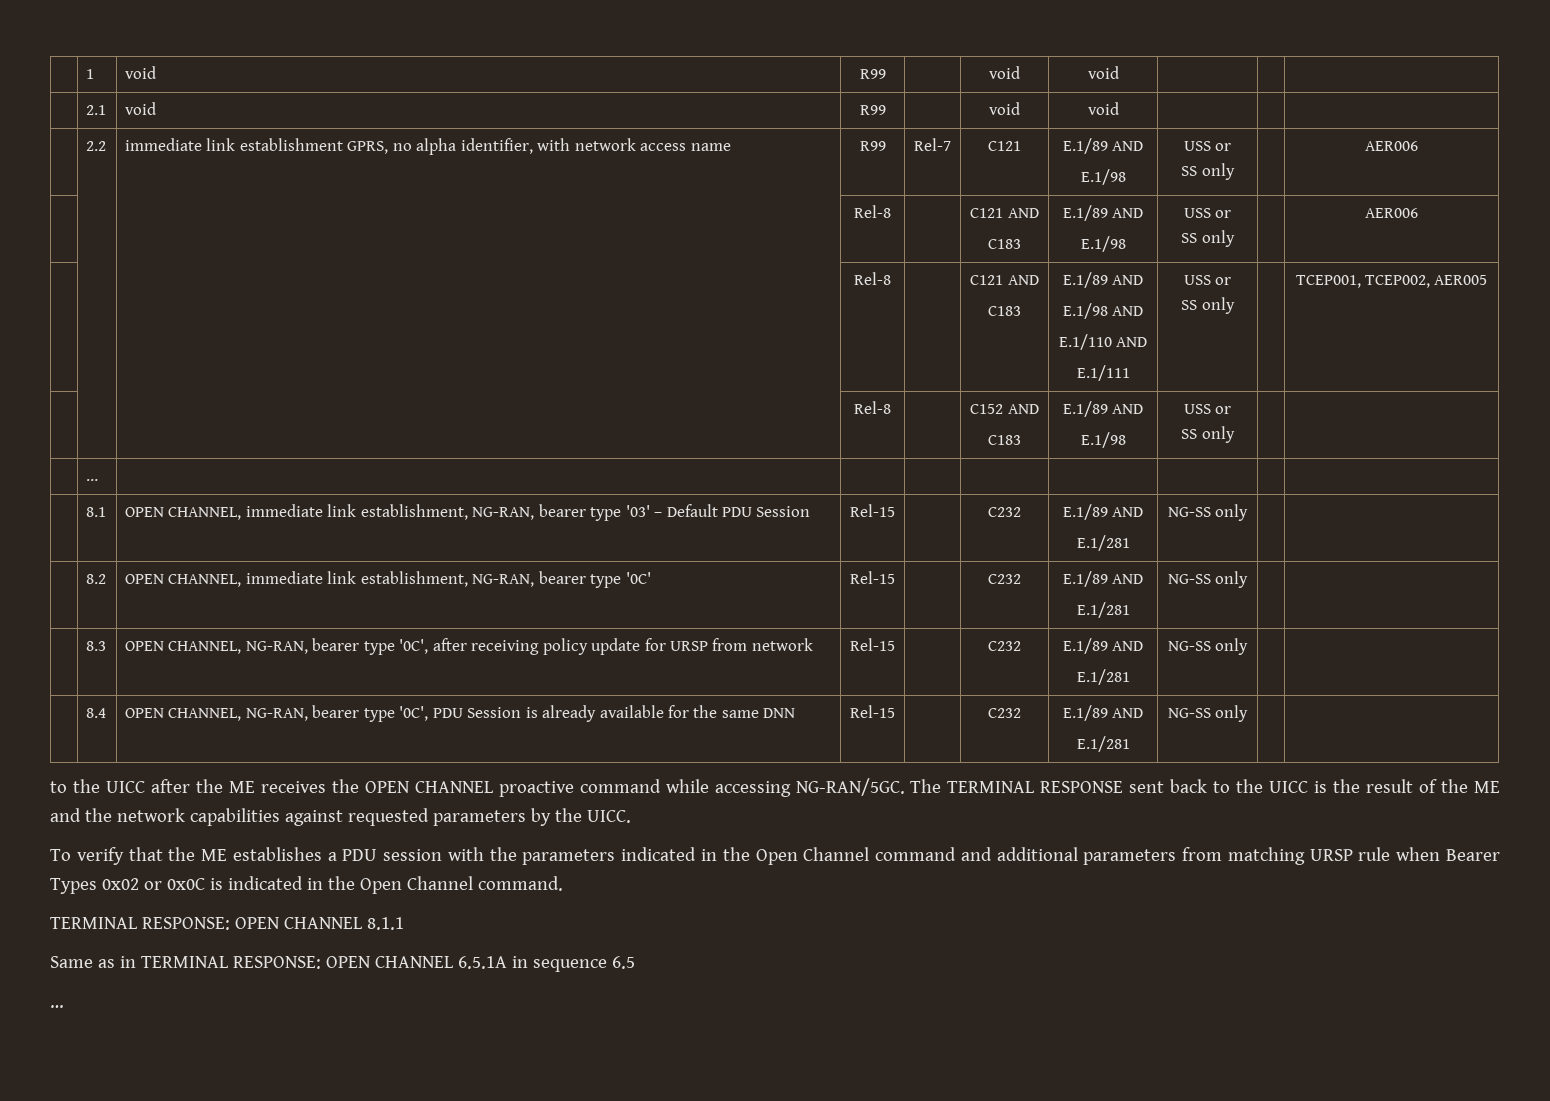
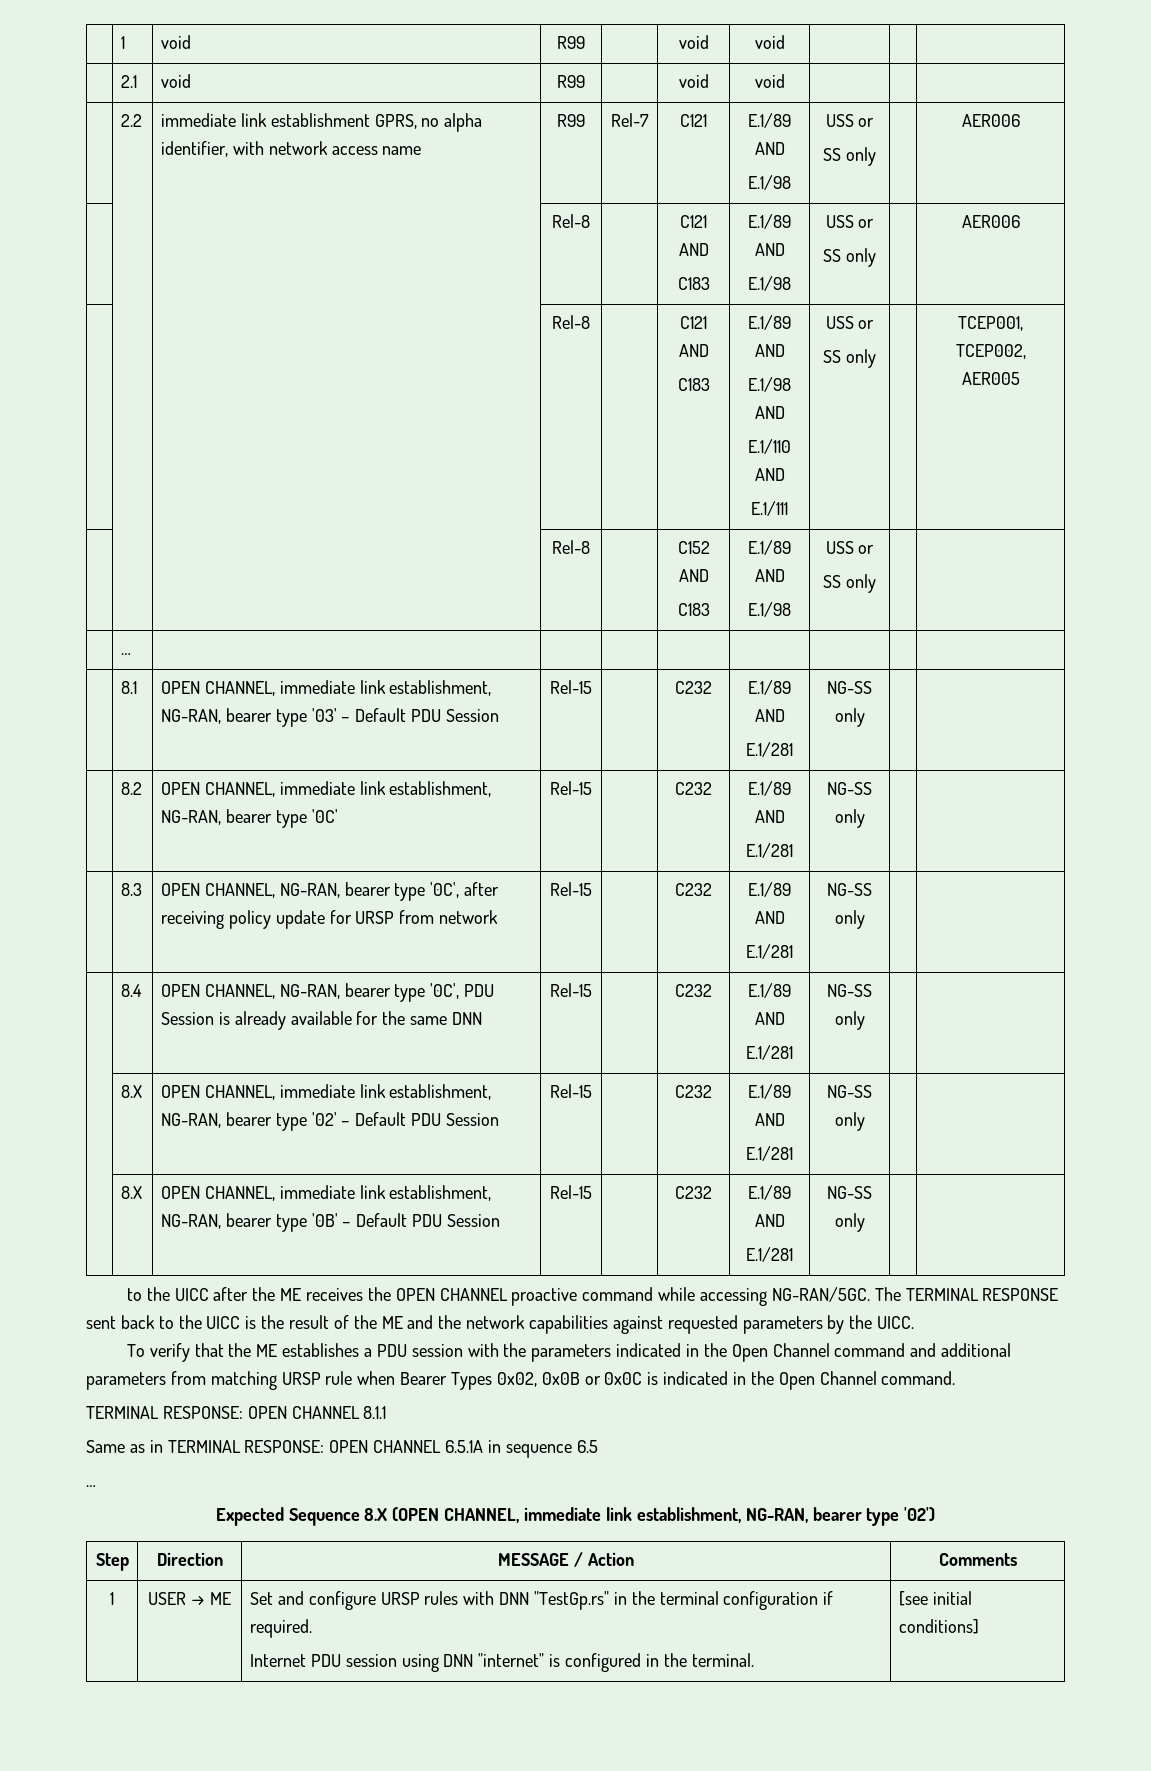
+ | 8.X | OPEN CHANNEL, immediate link establishment, NG-RAN, bearer type '02' – Default PDU Session | Rel-15 | | C232 | E.1/89 AND
+ E.1/281 | NG-SS only | |
+ | 8.X | OPEN CHANNEL, immediate link establishment, NG-RAN, bearer type '0B' – Default PDU Session | Rel-15 | | C232 | E.1/89 AND
+ E.1/281 | NG-SS only | |
- To verify that the ME establishes a PDU session with the parameters indicated in the Open Channel command and additional parameters from matching URSP rule when Bearer Types 0x02 or 0x0C is indicated in the Open Channel command.
+ To verify that the ME establishes a PDU session with the parameters indicated in the Open Channel command and additional parameters from matching URSP rule when Bearer Types 0x02, 0x0B or 0x0C is indicated in the Open Channel command.
+ Expected Sequence 8.X (OPEN CHANNEL, immediate link establishment, NG-RAN, bearer type '02')
+ Step | Direction | MESSAGE / Action | Comments
+ 1 | USER → ME | Set and configure URSP rules with DNN "TestGp.rs" in the terminal configuration if required.
+ Internet PDU session using DNN "internet" is configured in the terminal. | [see initial conditions]

